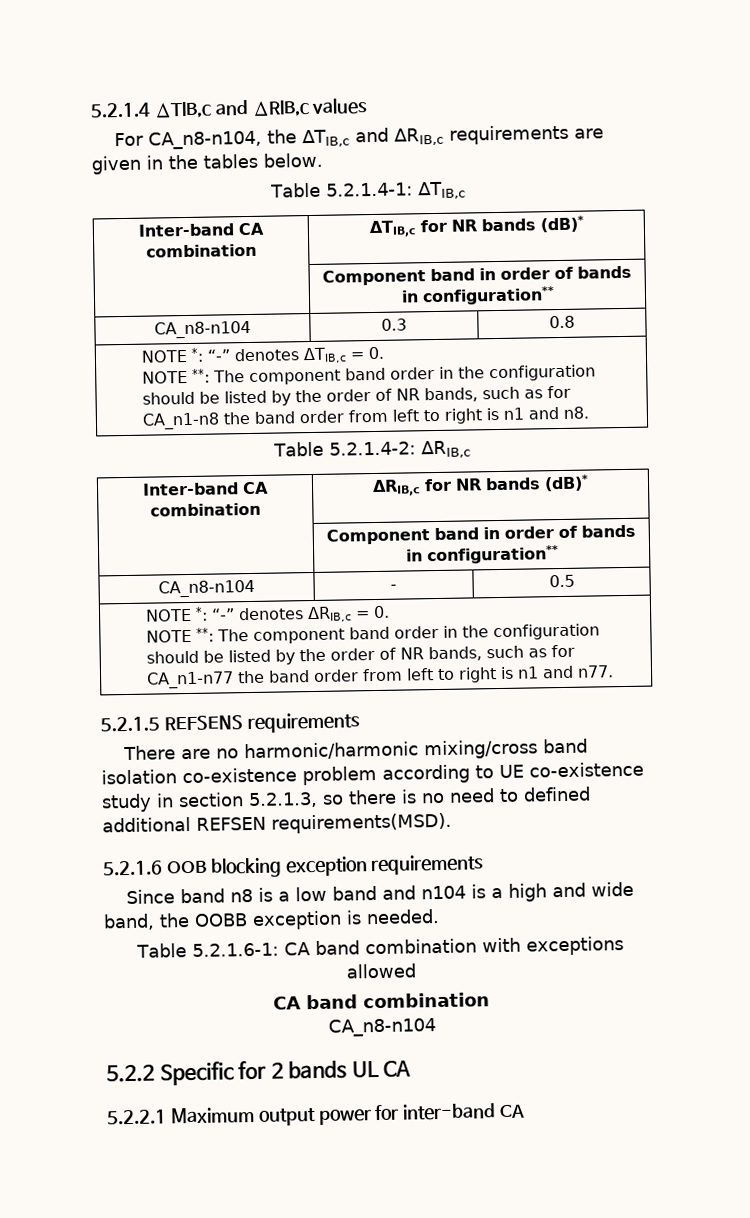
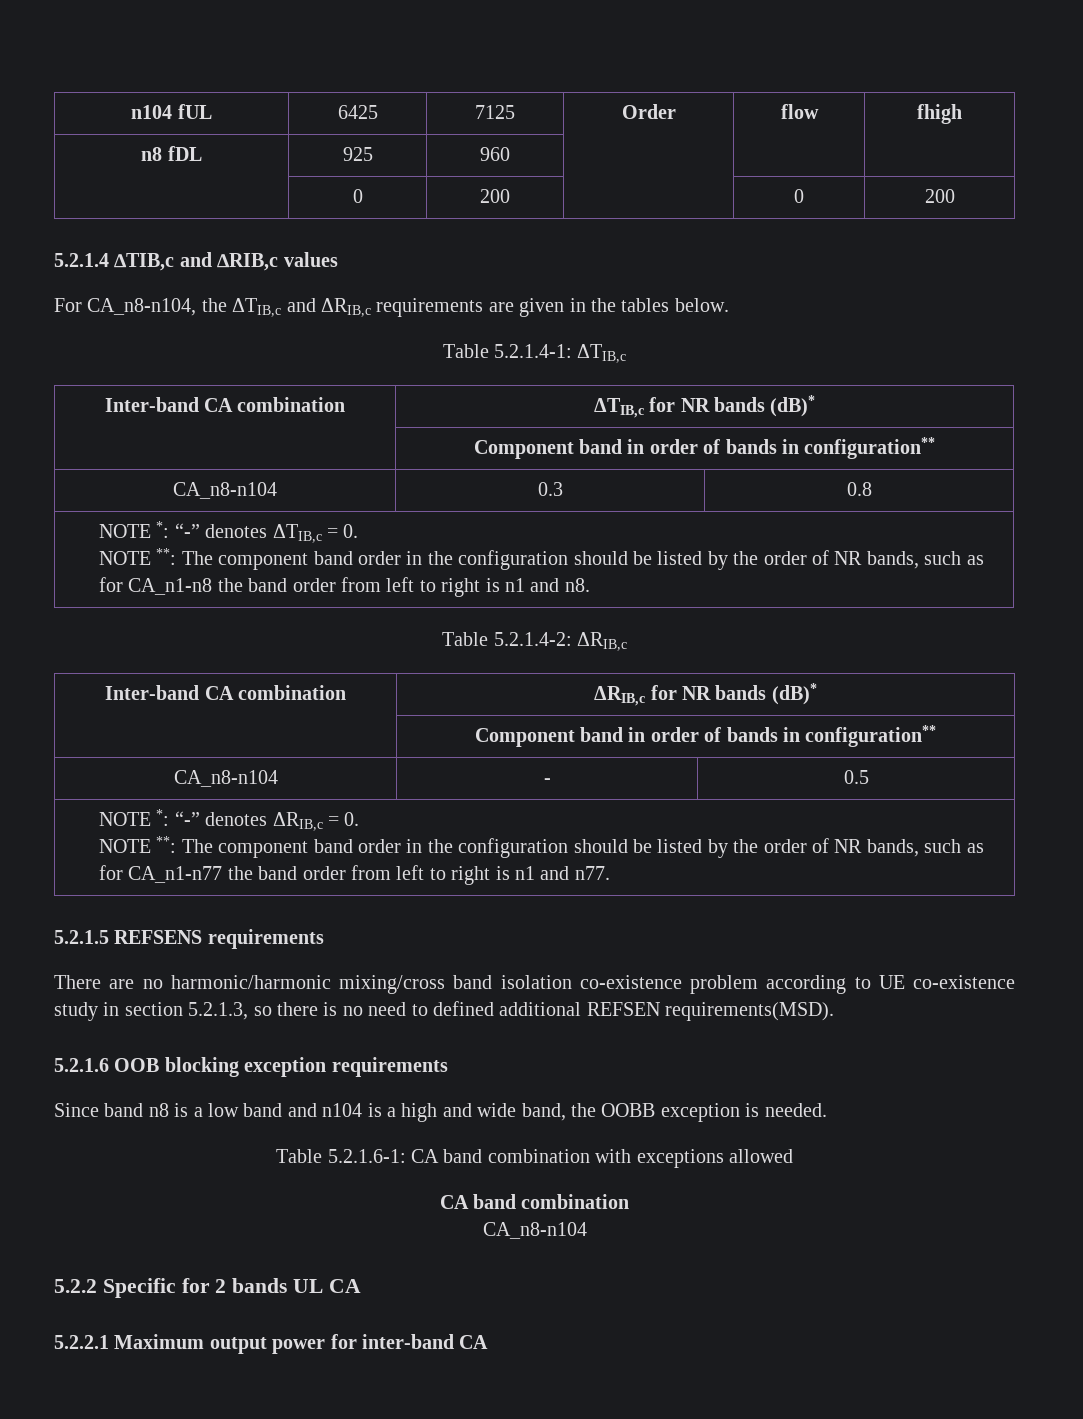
+ n104 fUL | 6425 | 7125 | Order | flow | fhigh
+ n8 fDL | 925 | 960 | | |
+ | 0 | 200 | | 0 | 200

